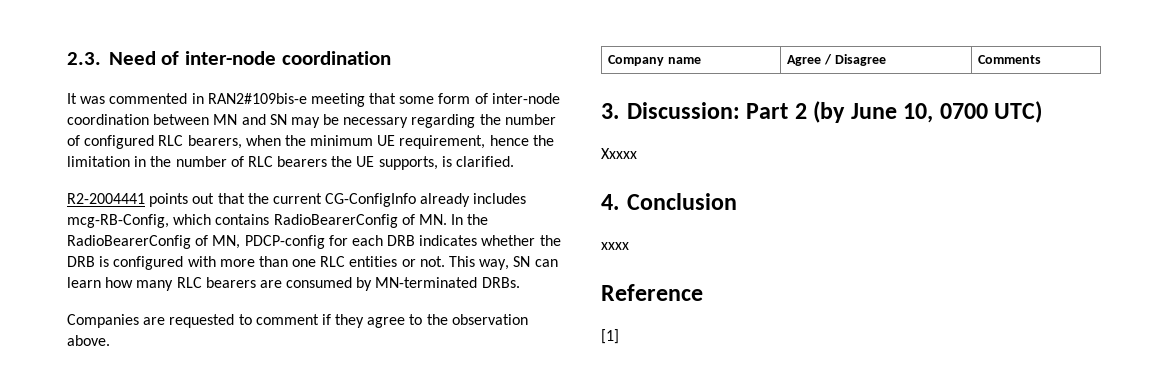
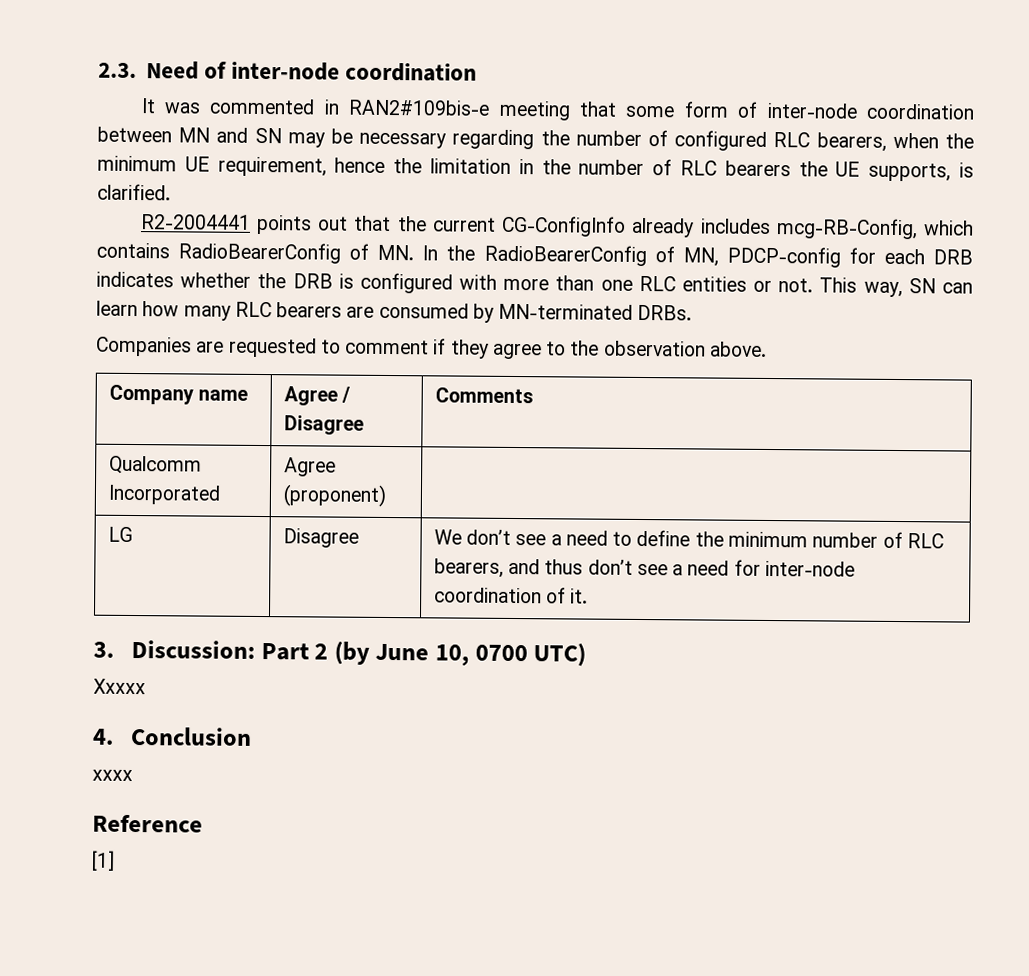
+ Qualcomm Incorporated | Agree (proponent) |
+ LG | Disagree | We don’t see a need to define the minimum number of RLC bearers, and thus don’t see a need for inter-node coordination of it.

